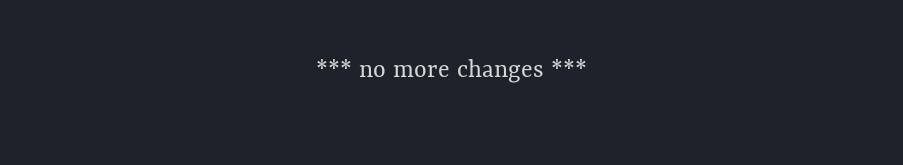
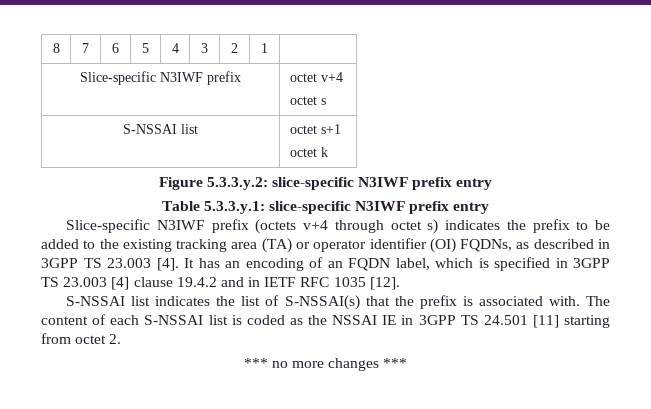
+ 8 | 7 | 6 | 5 | 4 | 3 | 2 | 1 |
+ Slice-specific N3IWF prefix | octet v+4
+ octet s
+ S-NSSAI list | octet s+1
+ octet k
+ Figure 5.3.3.y.2: slice-specific N3IWF prefix entry
+ Table 5.3.3.y.1: slice-specific N3IWF prefix entry
+ Slice-specific N3IWF prefix (octets v+4 through octet s) indicates the prefix to be added to the existing tracking area (TA) or operator identifier (OI) FQDNs, as described in 3GPP TS 23.003 [4]. It has an encoding of an FQDN label, which is specified in 3GPP TS 23.003 [4] clause 19.4.2 and in IETF RFC 1035 [12].
+ S-NSSAI list indicates the list of S-NSSAI(s) that the prefix is associated with. The content of each S-NSSAI list is coded as the NSSAI IE in 3GPP TS 24.501 [11] starting from octet 2.

